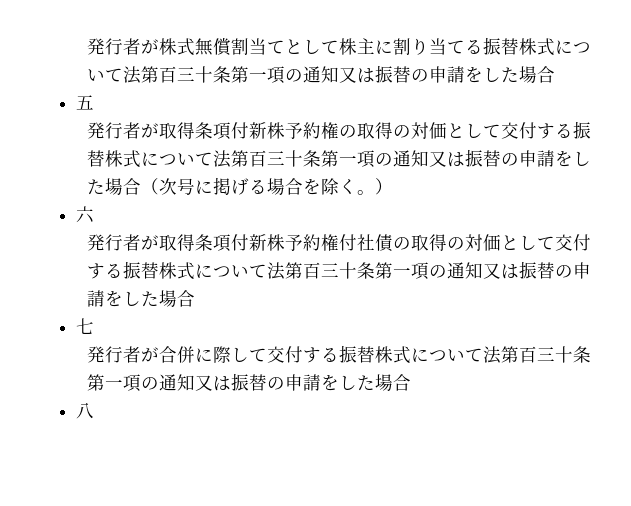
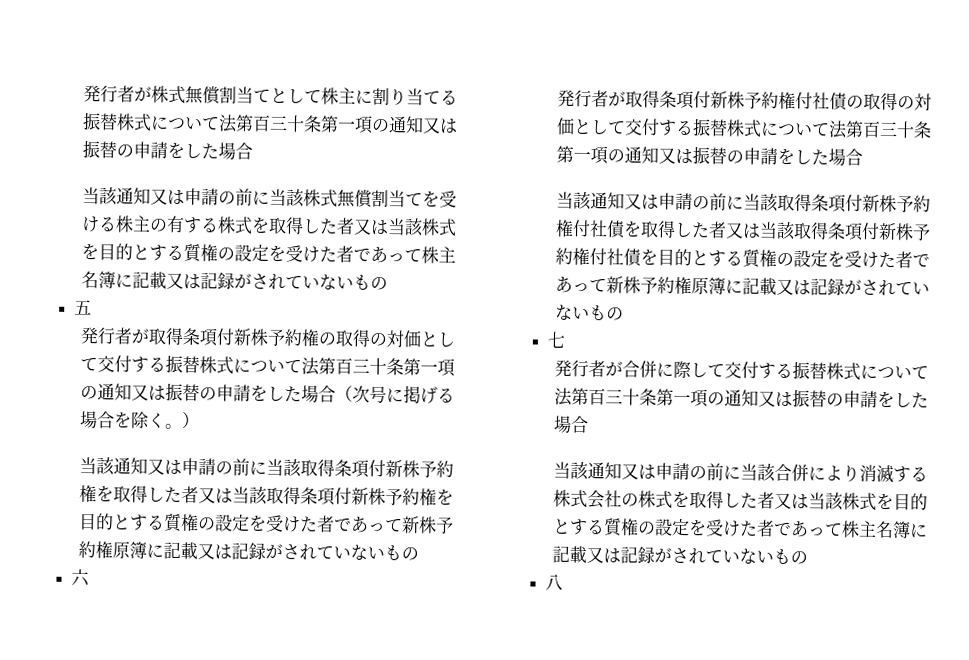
+ 当該通知又は申請の前に当該株式無償割当てを受ける株主の有する株式を取得した者又は当該株式を目的とする質権の設定を受けた者であって株主名簿に記載又は記録がされていないもの
+ 当該通知又は申請の前に当該取得条項付新株予約権を取得した者又は当該取得条項付新株予約権を目的とする質権の設定を受けた者であって新株予約権原簿に記載又は記録がされていないもの
+ 当該通知又は申請の前に当該取得条項付新株予約権付社債を取得した者又は当該取得条項付新株予約権付社債を目的とする質権の設定を受けた者であって新株予約権原簿に記載又は記録がされていないもの
+ 当該通知又は申請の前に当該合併により消滅する株式会社の株式を取得した者又は当該株式を目的とする質権の設定を受けた者であって株主名簿に記載又は記録がされていないもの

